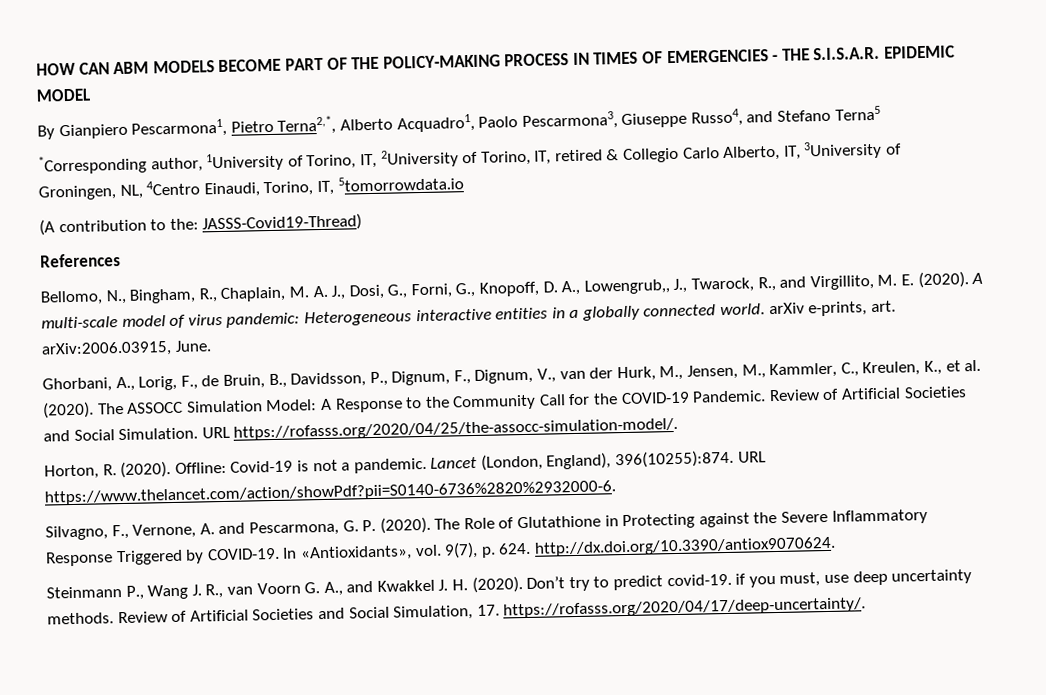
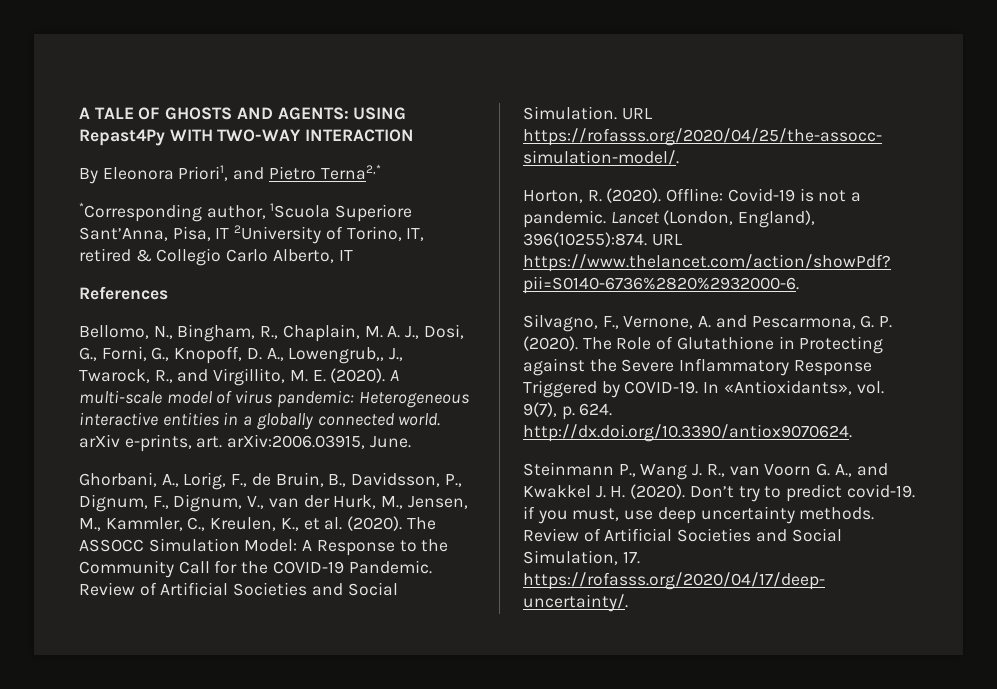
- HOW CAN ABM MODELS BECOME PART OF THE POLICY-MAKING PROCESS IN TIMES OF EMERGENCIES - THE S.I.S.A.R. EPIDEMIC MODEL
- By Gianpiero Pescarmona1, Pietro Terna2,*, Alberto Acquadro1, Paolo Pescarmona3, Giuseppe Russo4, and Stefano Terna5
- *Corresponding author, 1University of Torino, IT, 2University of Torino, IT, retired & Collegio Carlo Alberto, IT, 3University of Groningen, NL, 4Centro Einaudi, Torino, IT, 5tomorrowdata.io
- (A contribution to the: JASSS-Covid19-Thread)
+ A TALE OF GHOSTS AND AGENTS: USING Repast4Py WITH TWO-WAY INTERACTION
+ By Eleonora Priori1, and Pietro Terna2,*
+ *Corresponding author, 1Scuola Superiore Sant’Anna, Pisa, IT 2University of Torino, IT, retired & Collegio Carlo Alberto, IT

